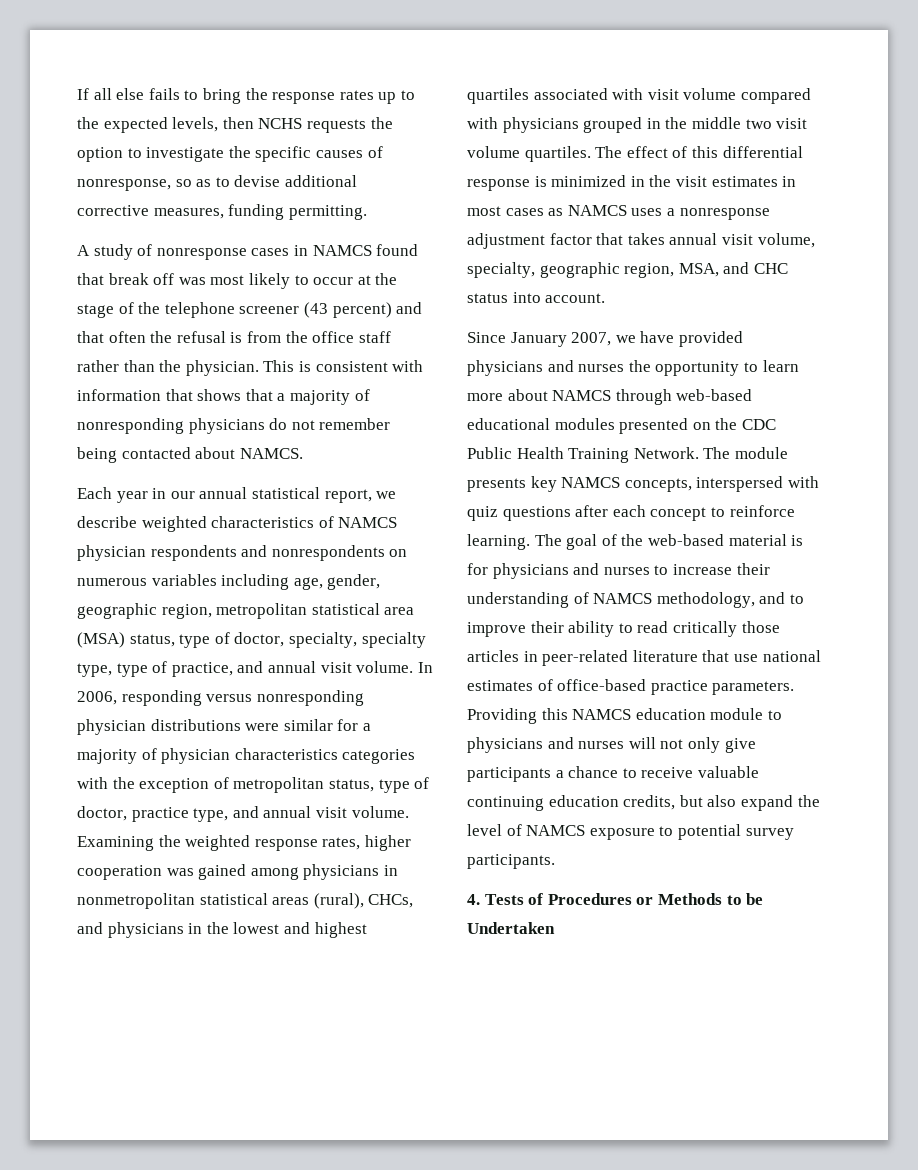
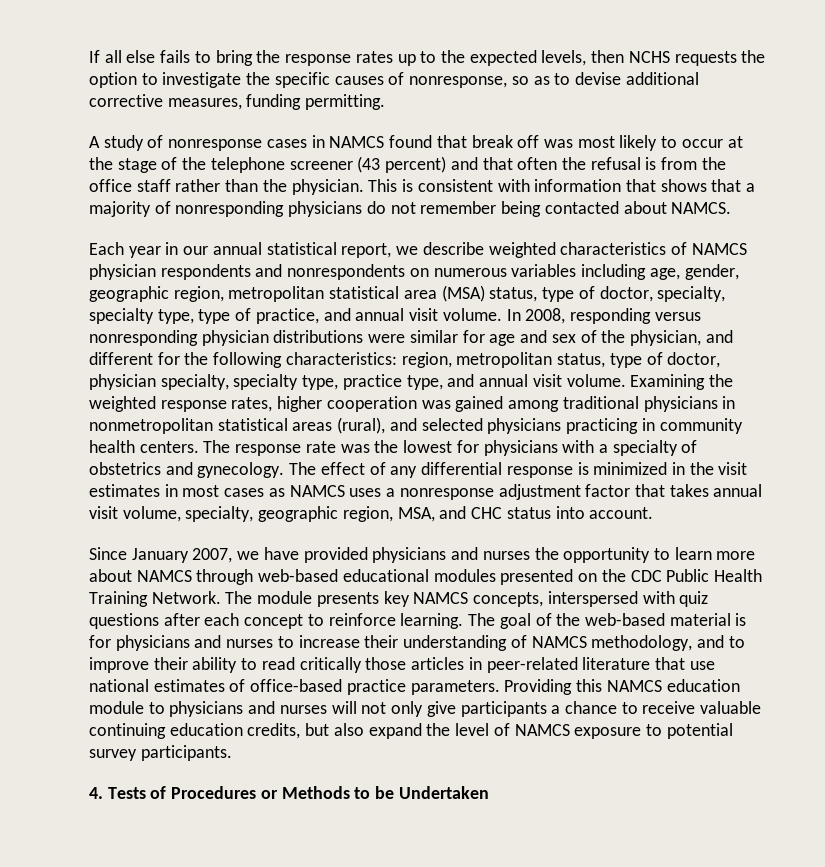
- In 2006, responding versus nonresponding physician distributions were similar for a majority of physician characteristics categories with the exception of metropolitan status, type of doctor, practice type, and annual visit volume.
+ In 2008, responding versus nonresponding physician distributions were similar for age and sex of the physician, and different for the following characteristics: region, metropolitan status, type of doctor, physician specialty, specialty type, practice type, and annual visit volume.
- Examining the weighted response rates, higher cooperation was gained among physicians in nonmetropolitan statistical areas (rural), CHCs, and physicians in the lowest and highest quartiles associated with visit volume compared with physicians grouped in the middle two visit volume quartiles.
+ Examining the weighted response rates, higher cooperation was gained among traditional physicians in nonmetropolitan statistical areas (rural), and selected physicians practicing in community health centers. The response rate was the lowest for physicians with a specialty of obstetrics and gynecology.
- The effect of this differential response is minimized in the visit estimates in most cases as NAMCS uses a nonresponse adjustment factor that takes annual visit volume, specialty, geographic region, MSA, and CHC status into account.
+ The effect of any differential response is minimized in the visit estimates in most cases as NAMCS uses a nonresponse adjustment factor that takes annual visit volume, specialty, geographic region, MSA, and CHC status into account.

